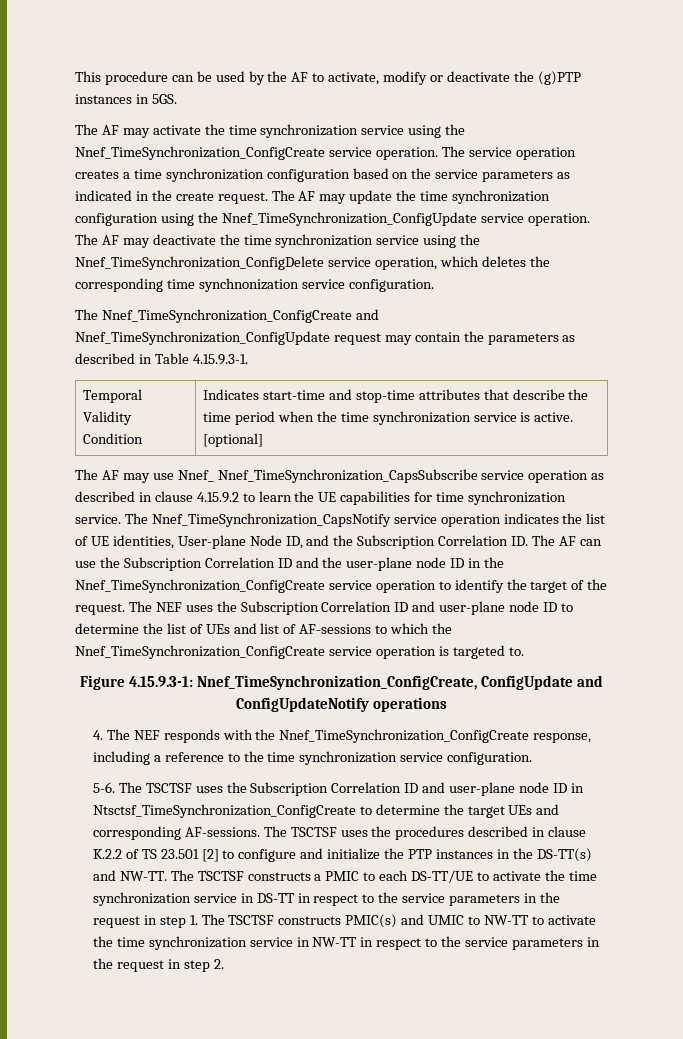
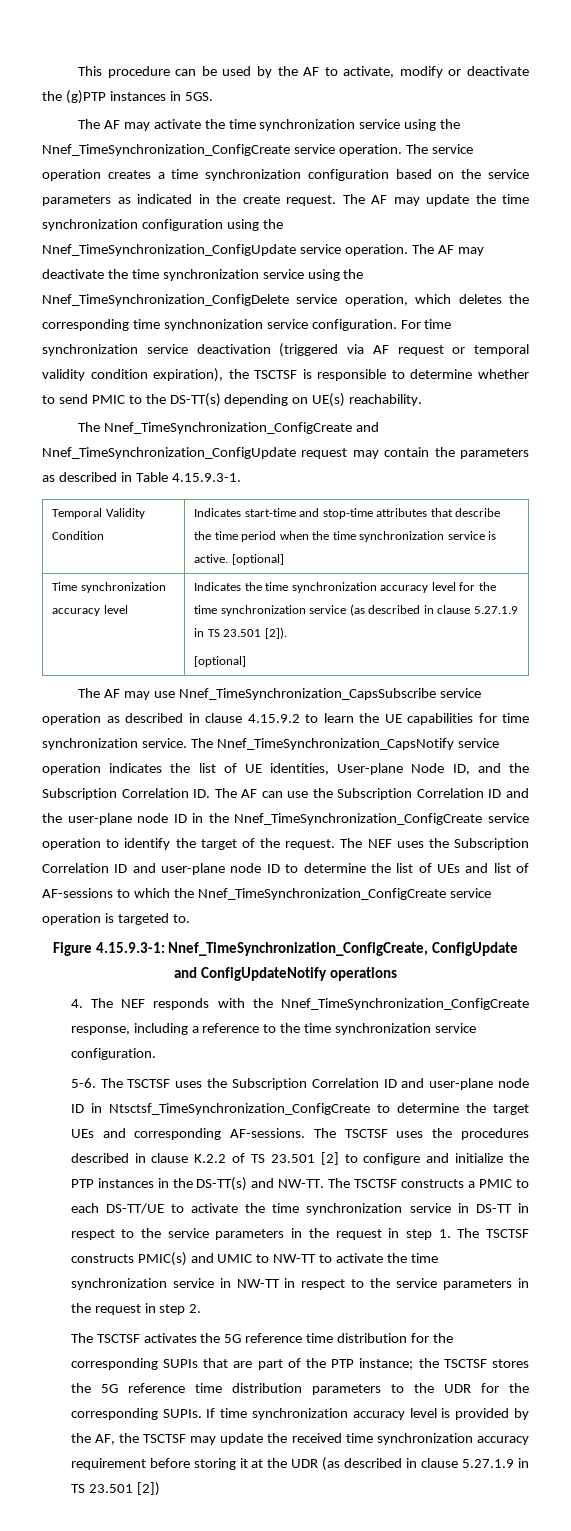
+ For time synchronization service deactivation (triggered via AF request or temporal validity condition expiration), the TSCTSF is responsible to determine whether to send PMIC to the DS-TT(s) depending on UE(s) reachability.
+ Time synchronization accuracy level | Indicates the time synchronization accuracy level for the time synchronization service (as described in clause 5.27.1.9 in TS 23.501 [2]).
+ [optional]
- The AF may use Nnef_ Nnef_TimeSynchronization_CapsSubscribe service operation as described in clause 4.15.9.2 to learn the UE capabilities for time synchronization service.
+ The AF may use Nnef_TimeSynchronization_CapsSubscribe service operation as described in clause 4.15.9.2 to learn the UE capabilities for time synchronization service.
+ The TSCTSF activates the 5G reference time distribution for the corresponding SUPIs that are part of the PTP instance; the TSCTSF stores the 5G reference time distribution parameters to the UDR for the corresponding SUPIs. If time synchronization accuracy level is provided by the AF, the TSCTSF may update the received time synchronization accuracy requirement before storing it at the UDR (as described in clause 5.27.1.9 in TS 23.501 [2])

